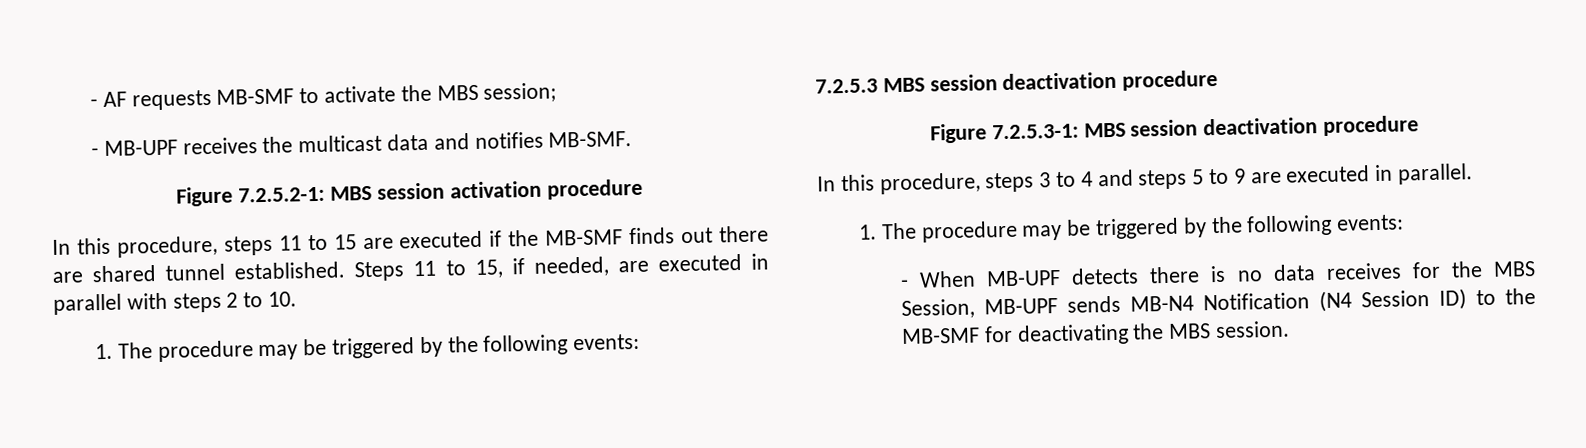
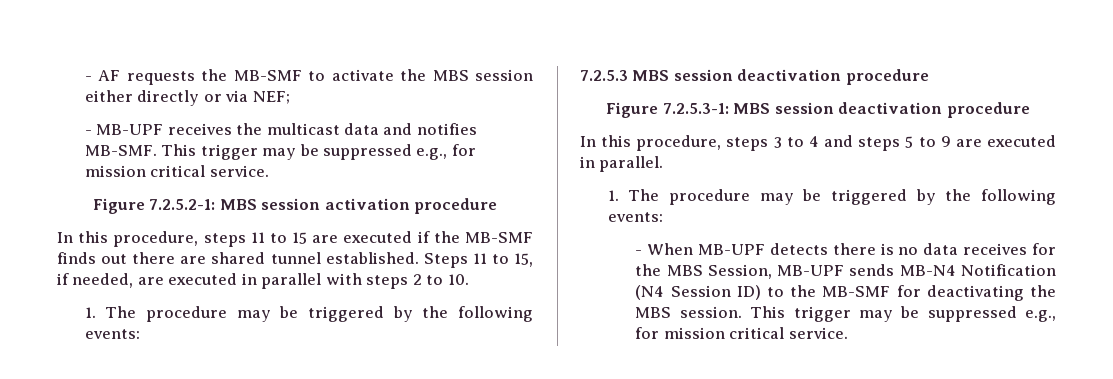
- - AF requests MB-SMF to activate the MBS session;
+ - AF requests the MB-SMF to activate the MBS session either directly or via NEF;
- - MB-UPF receives the multicast data and notifies MB-SMF.
+ - MB-UPF receives the multicast data and notifies MB-SMF. This trigger may be suppressed e.g., for mission critical service.
- - When MB-UPF detects there is no data receives for the MBS Session, MB-UPF sends MB-N4 Notification (N4 Session ID) to the MB-SMF for deactivating the MBS session.
+ - When MB-UPF detects there is no data receives for the MBS Session, MB-UPF sends MB-N4 Notification (N4 Session ID) to the MB-SMF for deactivating the MBS session. This trigger may be suppressed e.g., for mission critical service.

